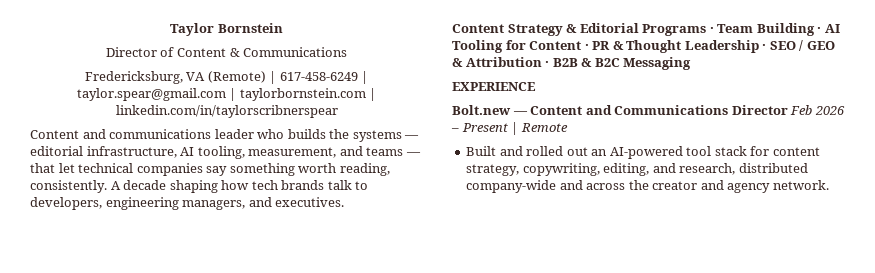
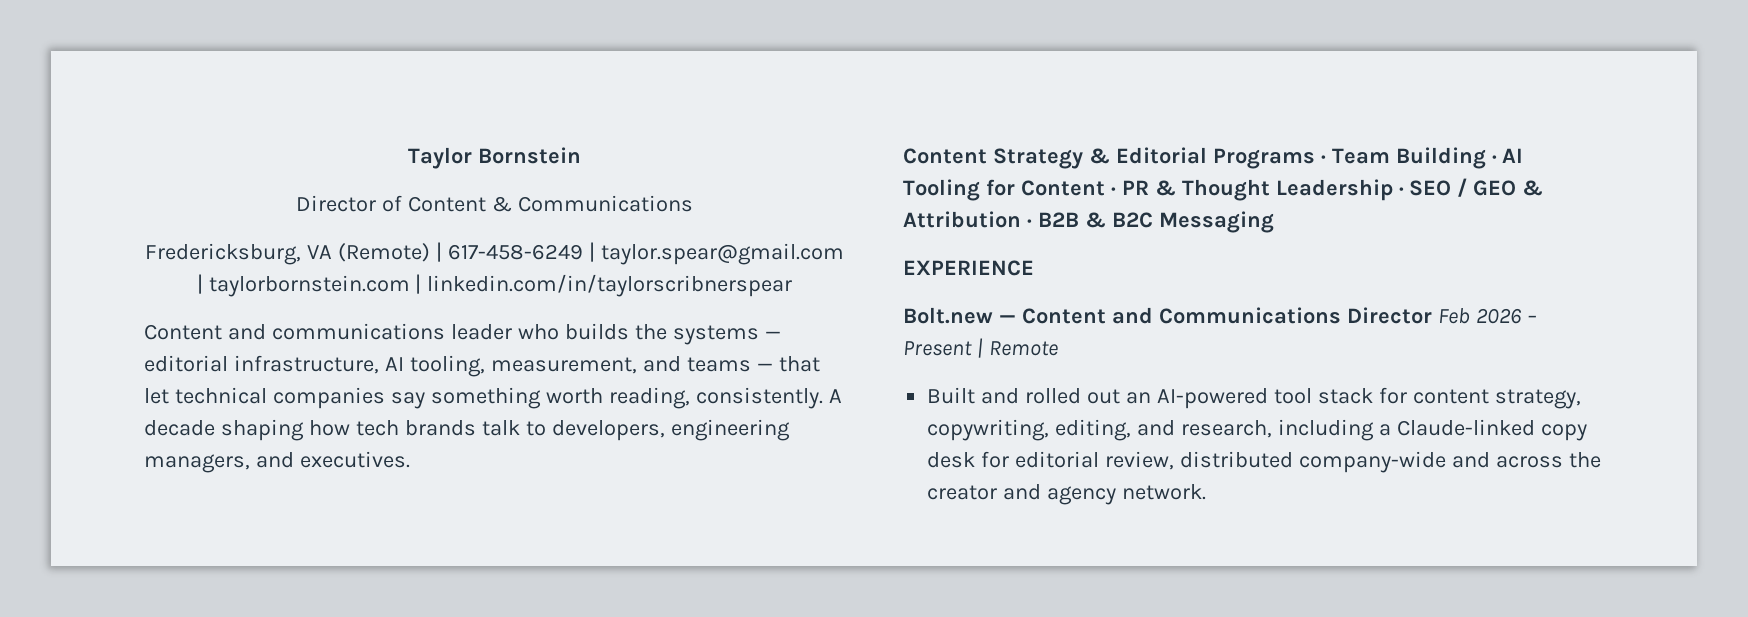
- Built and rolled out an AI-powered tool stack for content strategy, copywriting, editing, and research, distributed company-wide and across the creator and agency network.
+ Built and rolled out an AI-powered tool stack for content strategy, copywriting, editing, and research, including a Claude-linked copy desk for editorial review, distributed company-wide and across the creator and agency network.

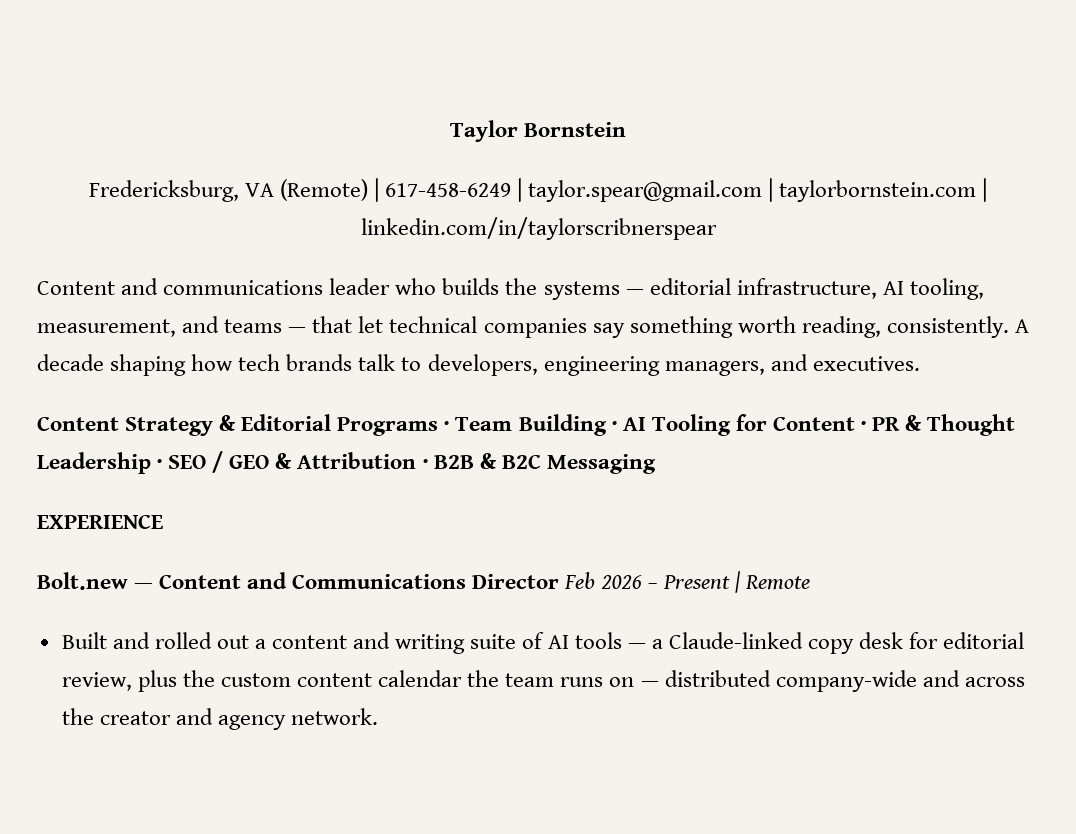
- Director of Content & Communications
- Built and rolled out an AI-powered tool stack for content strategy, copywriting, editing, and research, including a Claude-linked copy desk for editorial review, distributed company-wide and across the creator and agency network.
+ Built and rolled out a content and writing suite of AI tools — a Claude-linked copy desk for editorial review, plus the custom content calendar the team runs on — distributed company-wide and across the creator and agency network.

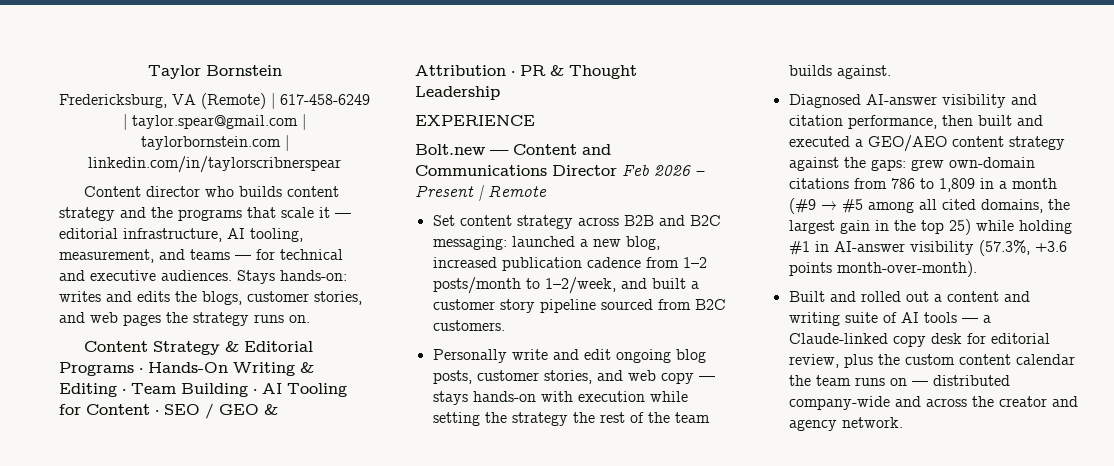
- Content and communications leader who builds the systems — editorial infrastructure, AI tooling, measurement, and teams — that let technical companies say something worth reading, consistently. A decade shaping how tech brands talk to developers, engineering managers, and executives.
+ Content director who builds content strategy and the programs that scale it — editorial infrastructure, AI tooling, measurement, and teams — for technical and executive audiences. Stays hands-on: writes and edits the blogs, customer stories, and web pages the strategy runs on.
- Content Strategy & Editorial Programs · Team Building · AI Tooling for Content · PR & Thought Leadership · SEO / GEO & Attribution · B2B & B2C Messaging
+ Content Strategy & Editorial Programs · Hands-On Writing & Editing · Team Building · AI Tooling for Content · SEO / GEO & Attribution · PR & Thought Leadership
+ Set content strategy across B2B and B2C messaging: launched a new blog, increased publication cadence from 1–2 posts/month to 1–2/week, and built a customer story pipeline sourced from B2C customers.
+ Personally write and edit ongoing blog posts, customer stories, and web copy — stays hands-on with execution while setting the strategy the rest of the team builds against.
+ Diagnosed AI-answer visibility and citation performance, then built and executed a GEO/AEO content strategy against the gaps: grew own-domain citations from 786 to 1,809 in a month (#9 → #5 among all cited domains, the largest gain in the top 25) while holding #1 in AI-answer visibility (57.3%, +3.6 points month-over-month).

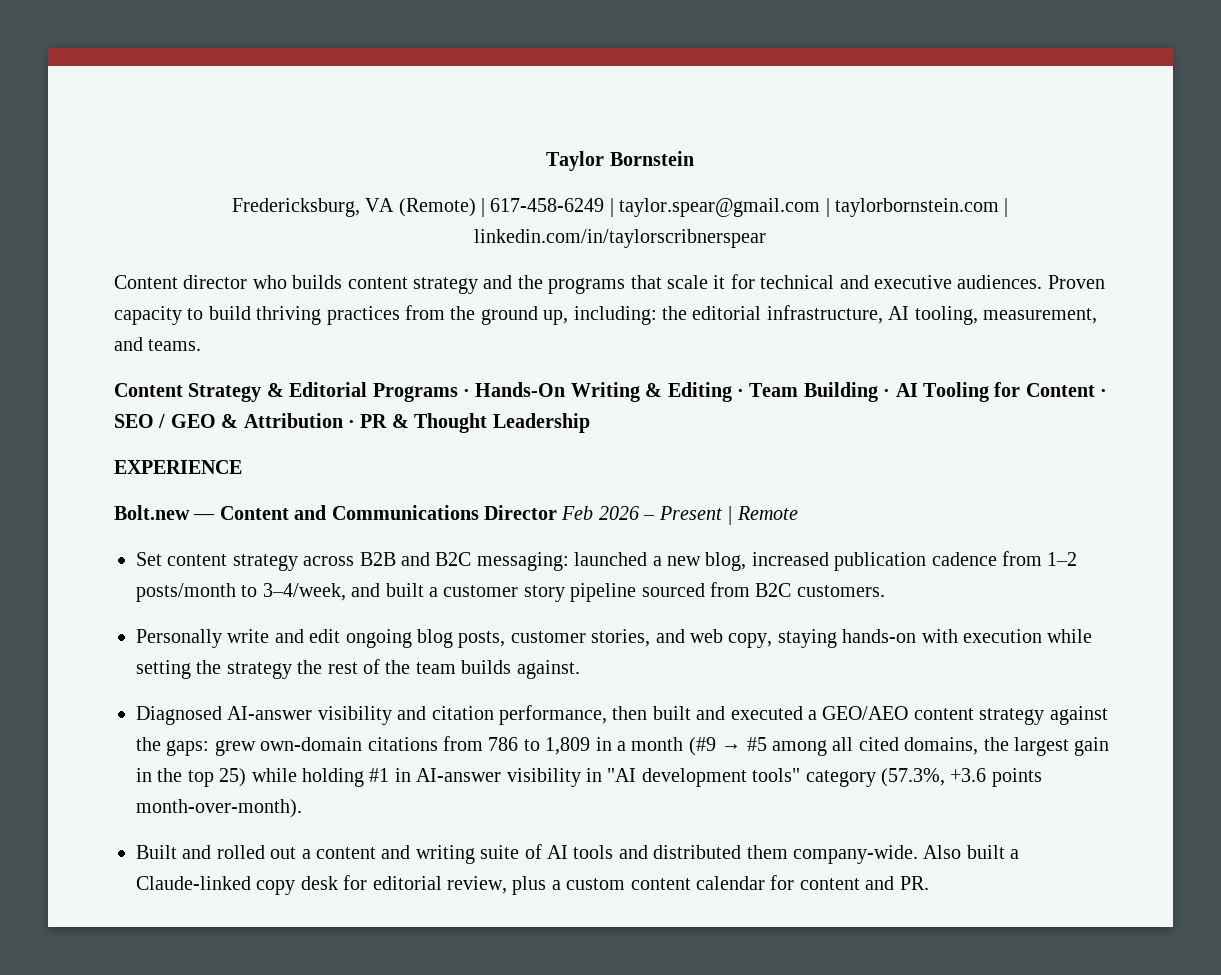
- Content director who builds content strategy and the programs that scale it — editorial infrastructure, AI tooling, measurement, and teams — for technical and executive audiences. Stays hands-on: writes and edits the blogs, customer stories, and web pages the strategy runs on.
+ Content director who builds content strategy and the programs that scale it for technical and executive audiences. Proven capacity to build thriving practices from the ground up, including: the editorial infrastructure, AI tooling, measurement, and teams.
- Set content strategy across B2B and B2C messaging: launched a new blog, increased publication cadence from 1–2 posts/month to 1–2/week, and built a customer story pipeline sourced from B2C customers.
+ Set content strategy across B2B and B2C messaging: launched a new blog, increased publication cadence from 1–2 posts/month to 3–4/week, and built a customer story pipeline sourced from B2C customers.
- Personally write and edit ongoing blog posts, customer stories, and web copy — stays hands-on with execution while setting the strategy the rest of the team builds against.
+ Personally write and edit ongoing blog posts, customer stories, and web copy, staying hands-on with execution while setting the strategy the rest of the team builds against.
- Diagnosed AI-answer visibility and citation performance, then built and executed a GEO/AEO content strategy against the gaps: grew own-domain citations from 786 to 1,809 in a month (#9 → #5 among all cited domains, the largest gain in the top 25) while holding #1 in AI-answer visibility (57.3%, +3.6 points month-over-month).
+ Diagnosed AI-answer visibility and citation performance, then built and executed a GEO/AEO content strategy against the gaps: grew own-domain citations from 786 to 1,809 in a month (#9 → #5 among all cited domains, the largest gain in the top 25) while holding #1 in AI-answer visibility in "AI development tools" category (57.3%, +3.6 points month-over-month).
- Built and rolled out a content and writing suite of AI tools — a Claude-linked copy desk for editorial review, plus the custom content calendar the team runs on — distributed company-wide and across the creator and agency network.
+ Built and rolled out a content and writing suite of AI tools and distributed them company-wide. Also built a Claude-linked copy desk for editorial review, plus a custom content calendar for content and PR.

